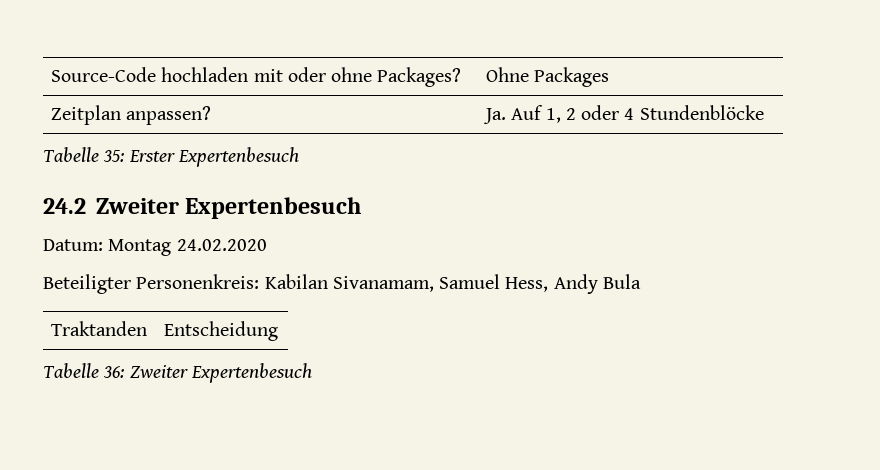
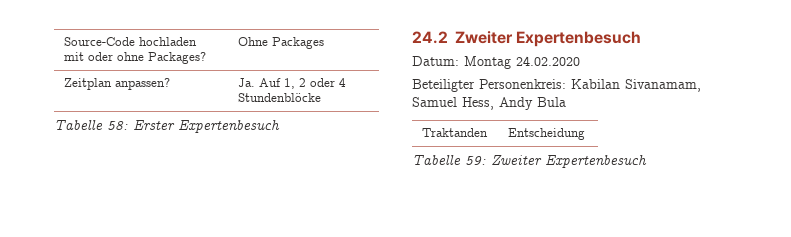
- Tabelle 35: Erster Expertenbesuch
+ Tabelle 58: Erster Expertenbesuch
- Tabelle 36: Zweiter Expertenbesuch
+ Tabelle 59: Zweiter Expertenbesuch

